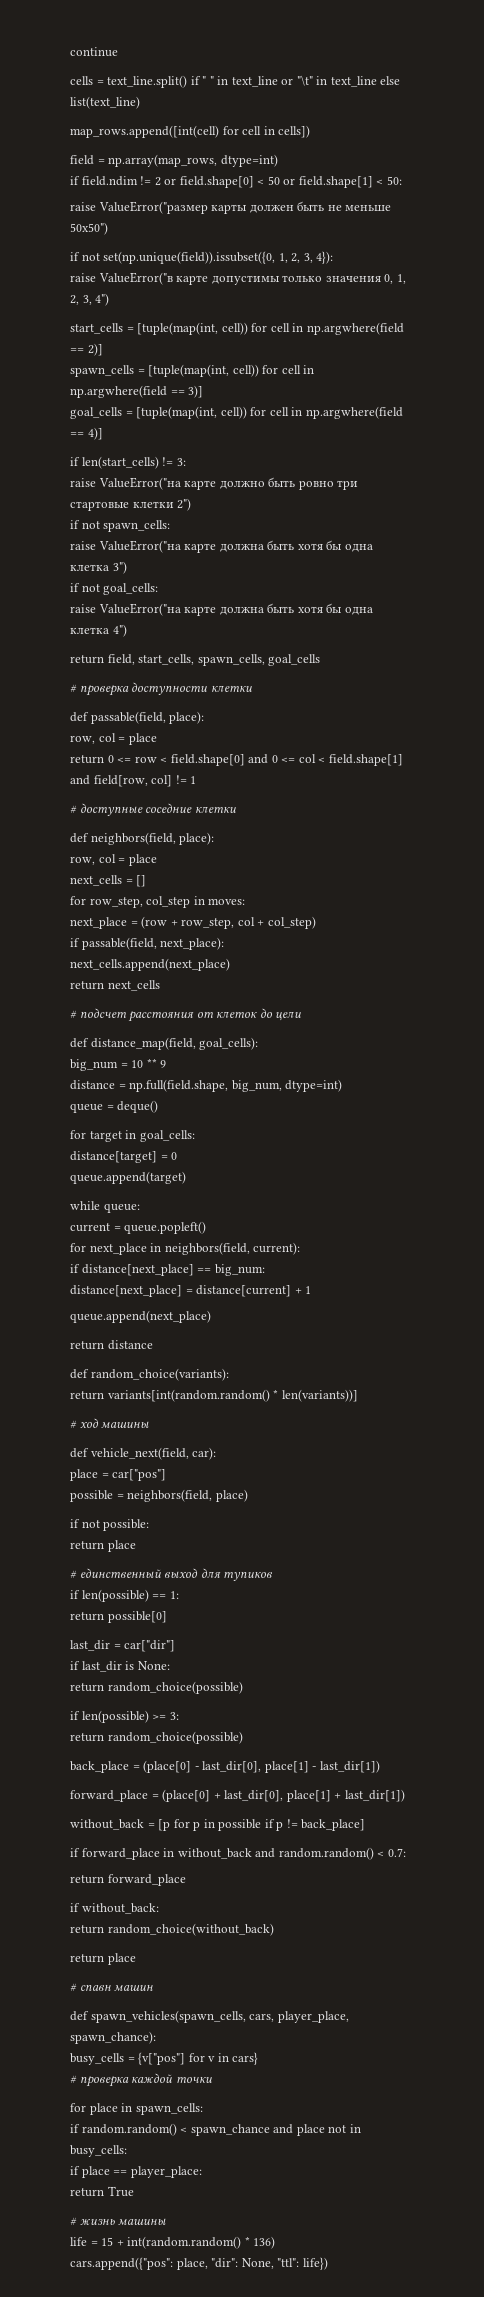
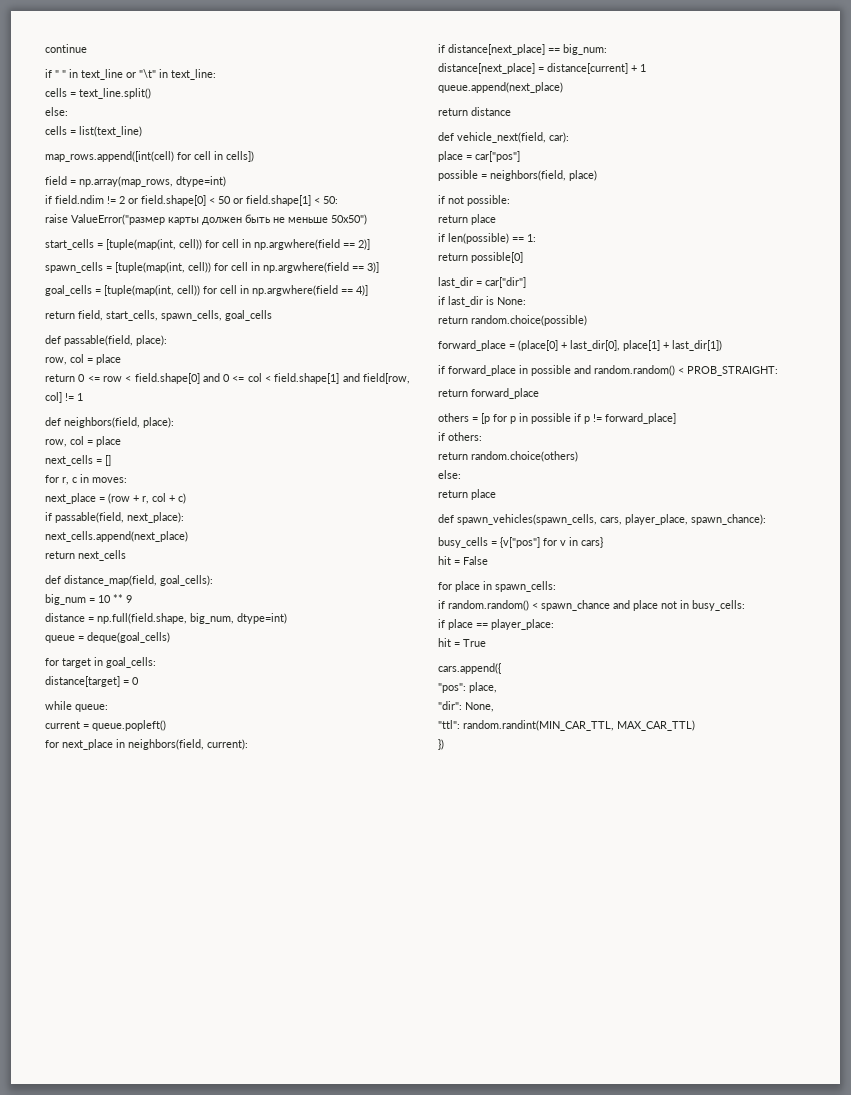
- cells = text_line.split() if " " in text_line or "\t" in text_line else list(text_line)
+ if " " in text_line or "\t" in text_line:
+ cells = text_line.split()
+ else:
+ cells = list(text_line)
- if not set(np.unique(field)).issubset({0, 1, 2, 3, 4}):
- raise ValueError("в карте допустимы только значения 0, 1, 2, 3, 4")
- if len(start_cells) != 3:
- raise ValueError("на карте должно быть ровно три стартовые клетки 2")
- if not spawn_cells:
- raise ValueError("на карте должна быть хотя бы одна клетка 3")
- if not goal_cells:
- raise ValueError("на карте должна быть хотя бы одна клетка 4")
- # проверка доступности клетки
- # доступные соседние клетки
- for row_step, col_step in moves:
+ for r, c in moves:
- next_place = (row + row_step, col + col_step)
+ next_place = (row + r, col + c)
- # подсчет расстояния от клеток до цели
- queue = deque()
+ queue = deque(goal_cells)
- queue.append(target)
- def random_choice(variants):
- return variants[int(random.random() * len(variants))]
- # ход машины
- # единственный выход для тупиков
  if last_dir is None:
- return random_choice(possible)
- if len(possible) >= 3:
- return random_choice(possible)
- back_place = (place[0] - last_dir[0], place[1] - last_dir[1])
+ return random.choice(possible)
- without_back = [p for p in possible if p != back_place]
- if forward_place in without_back and random.random() < 0.7:
+ if forward_place in possible and random.random() < PROB_STRAIGHT:
  return forward_place
- if without_back:
- return random_choice(without_back)
+ others = [p for p in possible if p != forward_place]
+ if others:
+ return random.choice(others)
+ else:
  return place
- # спавн машин
- # проверка каждой точки
+ hit = False
- return True
+ hit = True
- # жизнь машины
- life = 15 + int(random.random() * 136)
- cars.append({"pos": place, "dir": None, "ttl": life})
+ cars.append({
+ "pos": place,
+ "dir": None,
+ "ttl": random.randint(MIN_CAR_TTL, MAX_CAR_TTL)
+ })

